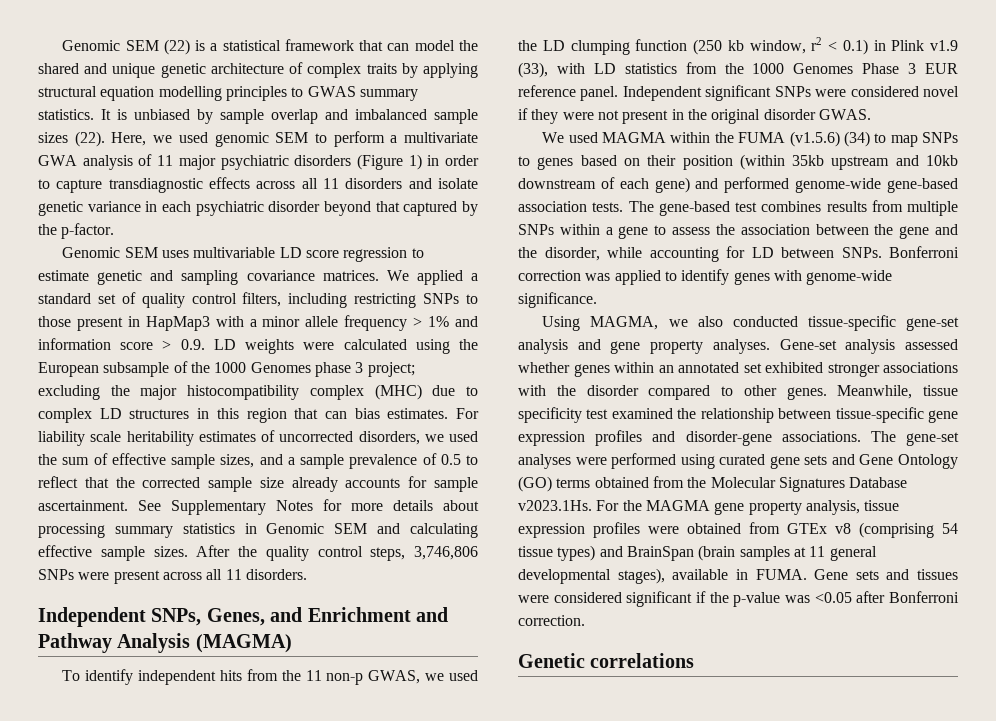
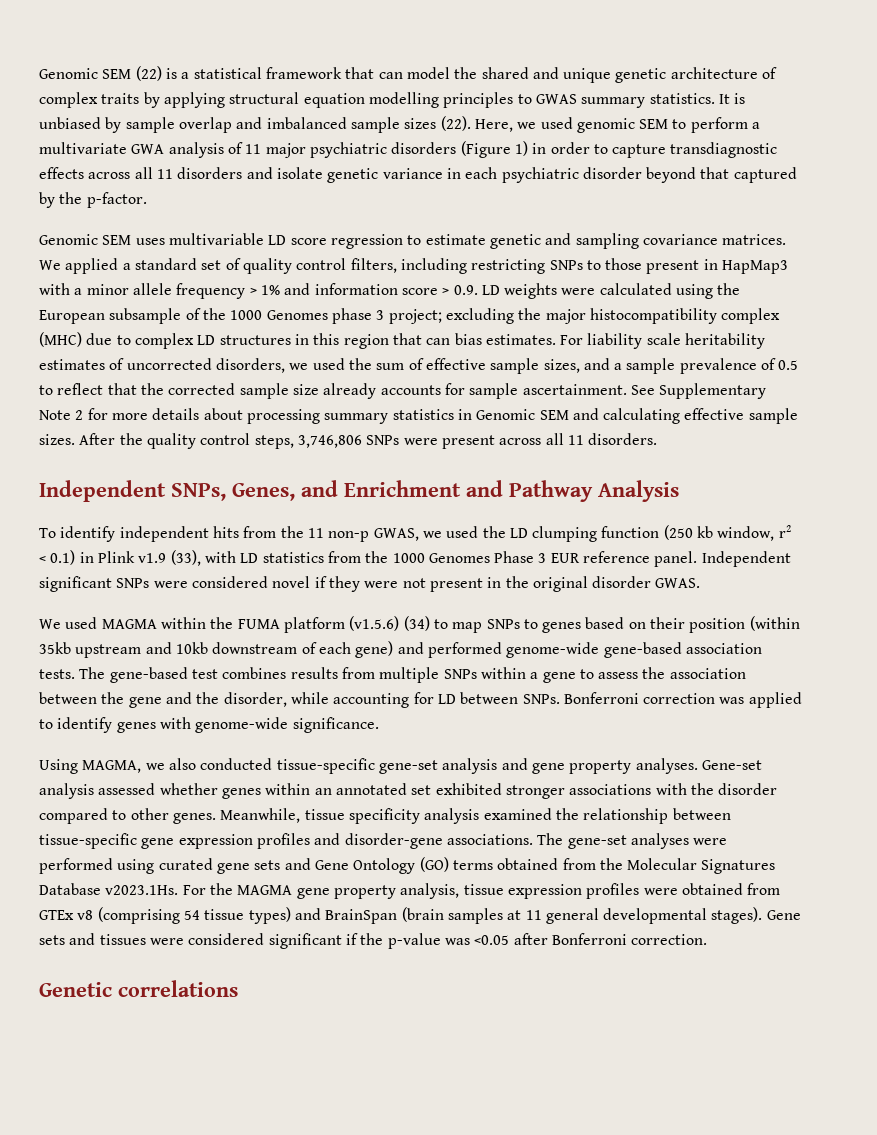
- See Supplementary Notes for more details about processing summary statistics in Genomic SEM and calculating effective sample sizes.
+ See Supplementary Note 2 for more details about processing summary statistics in Genomic SEM and calculating effective sample sizes.
- Independent SNPs, Genes, and Enrichment and Pathway Analysis (MAGMA)
+ Independent SNPs, Genes, and Enrichment and Pathway Analysis
- We used MAGMA within the FUMA (v1.5.6) (34) to map SNPs to genes based on their position (within 35kb upstream and 10kb downstream of each gene) and performed genome-wide gene-based association tests.
+ We used MAGMA within the FUMA platform (v1.5.6) (34) to map SNPs to genes based on their position (within 35kb upstream and 10kb downstream of each gene) and performed genome-wide gene-based association tests.
- Meanwhile, tissue specificity test examined the relationship between tissue-specific gene expression profiles and disorder-gene associations.
+ Meanwhile, tissue specificity analysis examined the relationship between tissue-specific gene expression profiles and disorder-gene associations.
- The gene-set analyses were performed using curated gene sets and Gene Ontology (GO) terms obtained from the Molecular Signatures Database v2023.1Hs. For the MAGMA gene property analysis, tissue expression profiles were obtained from GTEx v8 (comprising 54 tissue types) and BrainSpan (brain samples at 11 general developmental stages), available in FUMA.
+ The gene-set analyses were performed using curated gene sets and Gene Ontology (GO) terms obtained from the Molecular Signatures Database v2023.1Hs. For the MAGMA gene property analysis, tissue expression profiles were obtained from GTEx v8 (comprising 54 tissue types) and BrainSpan (brain samples at 11 general developmental stages).

